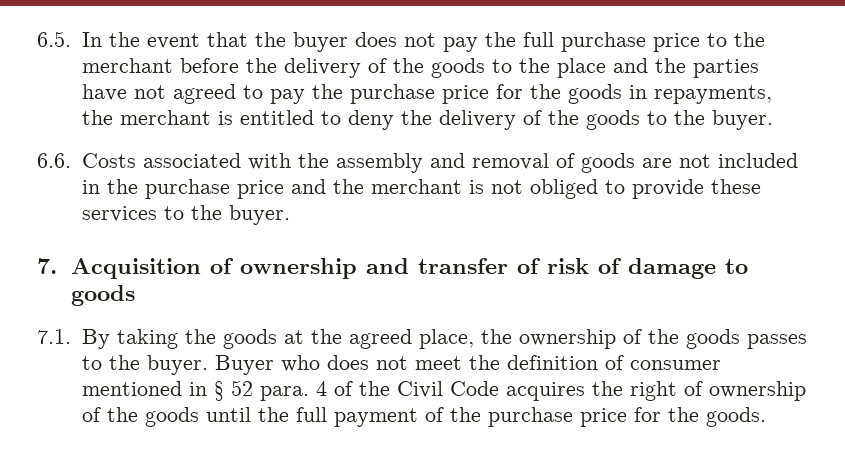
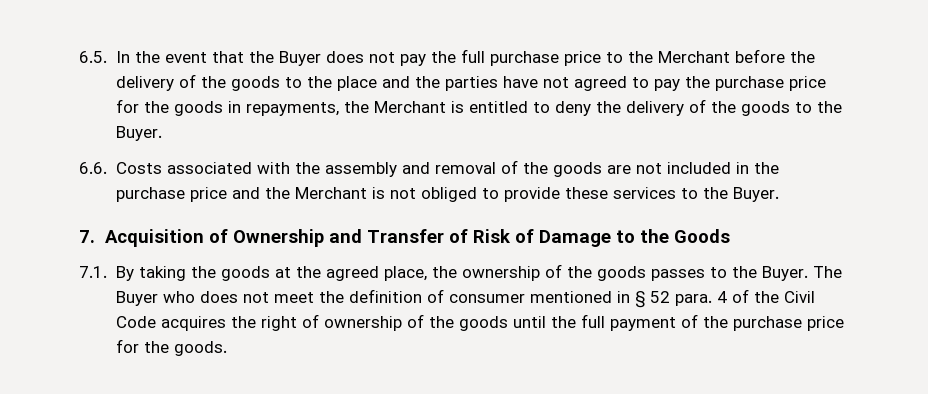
- 6.5. In the event that the buyer does not pay the full purchase price to the merchant before the delivery of the goods to the place and the parties have not agreed to pay the purchase price for the goods in repayments, the merchant is entitled to deny the delivery of the goods to the buyer.
+ 6.5. In the event that the Buyer does not pay the full purchase price to the Merchant before the delivery of the goods to the place and the parties have not agreed to pay the purchase price for the goods in repayments, the Merchant is entitled to deny the delivery of the goods to the Buyer.
- 6.6. Costs associated with the assembly and removal of goods are not included in the purchase price and the merchant is not obliged to provide these services to the buyer.
+ 6.6. Costs associated with the assembly and removal of the goods are not included in the purchase price and the Merchant is not obliged to provide these services to the Buyer.
- 7. Acquisition of ownership and transfer of risk of damage to goods
+ 7. Acquisition of Ownership and Transfer of Risk of Damage to the Goods
- 7.1. By taking the goods at the agreed place, the ownership of the goods passes to the buyer. Buyer who does not meet the definition of consumer mentioned in § 52 para. 4 of the Civil Code acquires the right of ownership of the goods until the full payment of the purchase price for the goods.
+ 7.1. By taking the goods at the agreed place, the ownership of the goods passes to the Buyer. The Buyer who does not meet the definition of consumer mentioned in § 52 para. 4 of the Civil Code acquires the right of ownership of the goods until the full payment of the purchase price for the goods.

